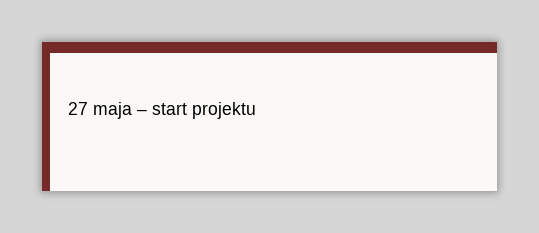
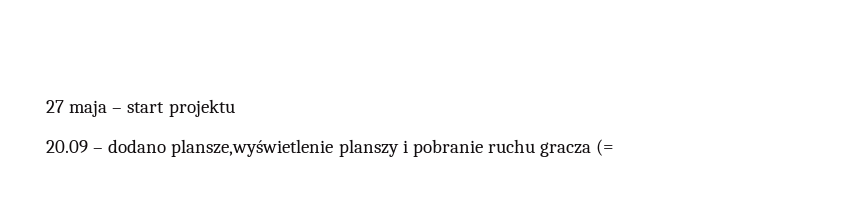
+ 20.09 – dodano plansze,wyświetlenie planszy i pobranie ruchu gracza (=

